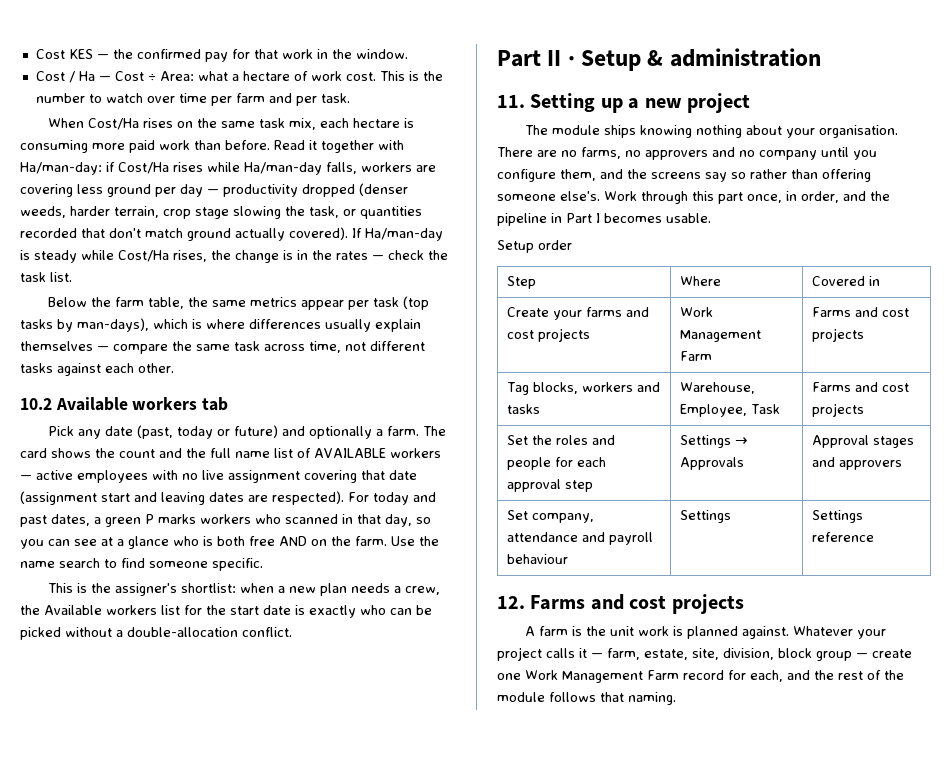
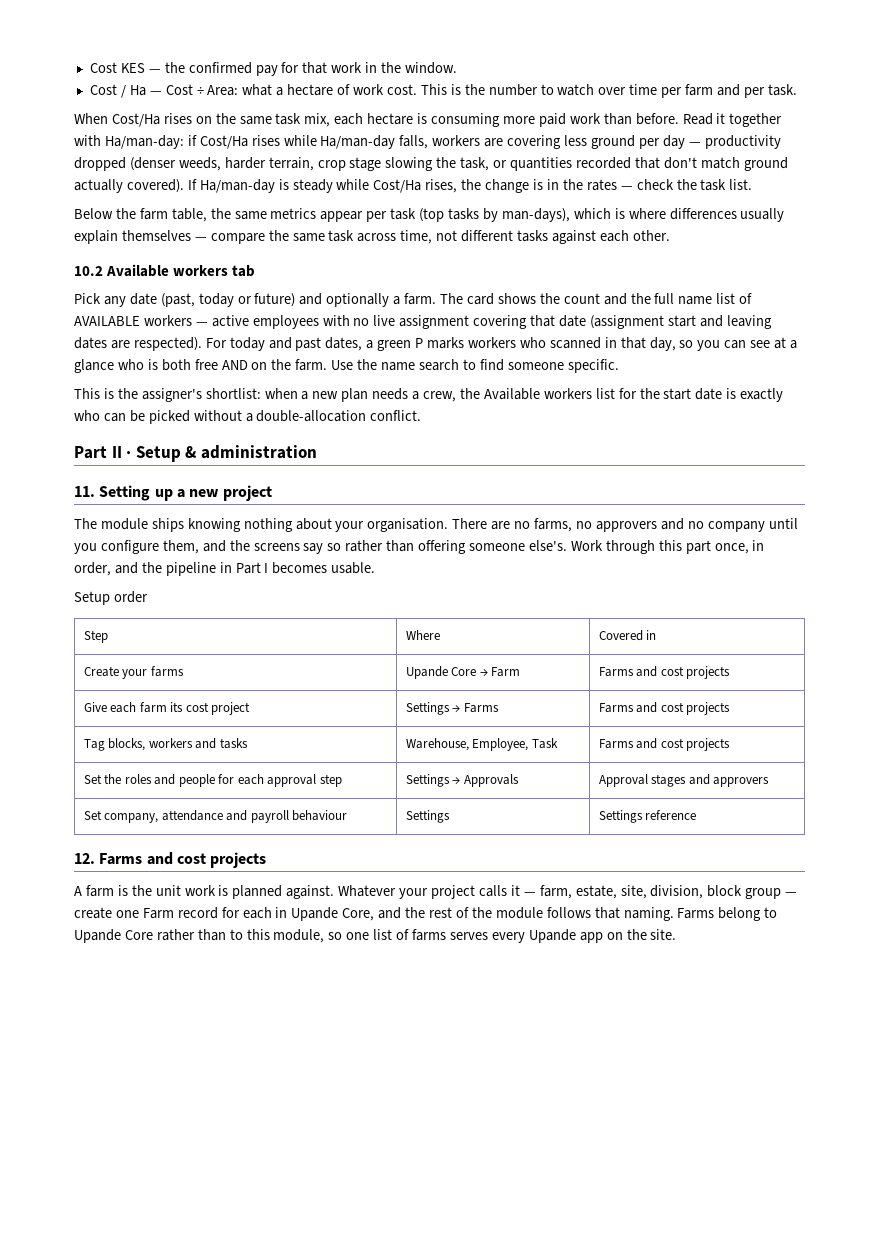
- Create your farms and cost projects | Work Management Farm | Farms and cost projects
+ Create your farms | Upande Core → Farm | Farms and cost projects
+ Give each farm its cost project | Settings → Farms | Farms and cost projects
- Whatever your project calls it — farm, estate, site, division, block group — create one Work Management Farm record for each, and the rest of the module follows that naming.
+ Whatever your project calls it — farm, estate, site, division, block group — create one Farm record for each in Upande Core, and the rest of the module follows that naming.
+ Farms belong to Upande Core rather than to this module, so one list of farms serves every Upande app on the site.

